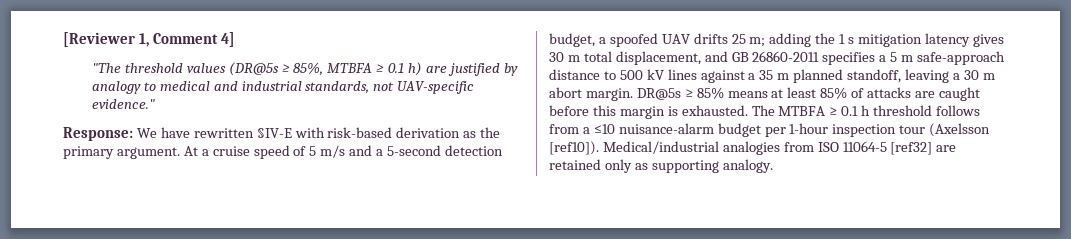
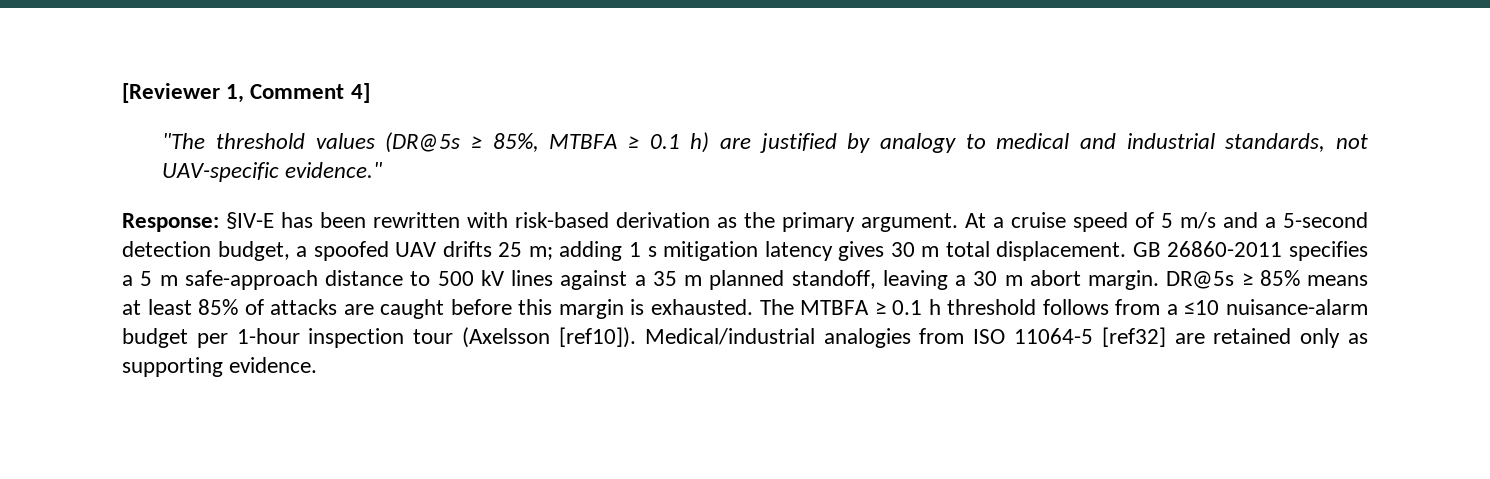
- Response: We have rewritten §IV-E with risk-based derivation as the primary argument.
+ Response: §IV-E has been rewritten with risk-based derivation as the primary argument.
- At a cruise speed of 5 m/s and a 5-second detection budget, a spoofed UAV drifts 25 m; adding the 1 s mitigation latency gives 30 m total displacement, and GB 26860-2011 specifies a 5 m safe-approach distance to 500 kV lines against a 35 m planned standoff, leaving a 30 m abort margin.
+ At a cruise speed of 5 m/s and a 5-second detection budget, a spoofed UAV drifts 25 m; adding 1 s mitigation latency gives 30 m total displacement. GB 26860-2011 specifies a 5 m safe-approach distance to 500 kV lines against a 35 m planned standoff, leaving a 30 m abort margin.
- Medical/industrial analogies from ISO 11064-5 [ref32] are retained only as supporting analogy.
+ Medical/industrial analogies from ISO 11064-5 [ref32] are retained only as supporting evidence.

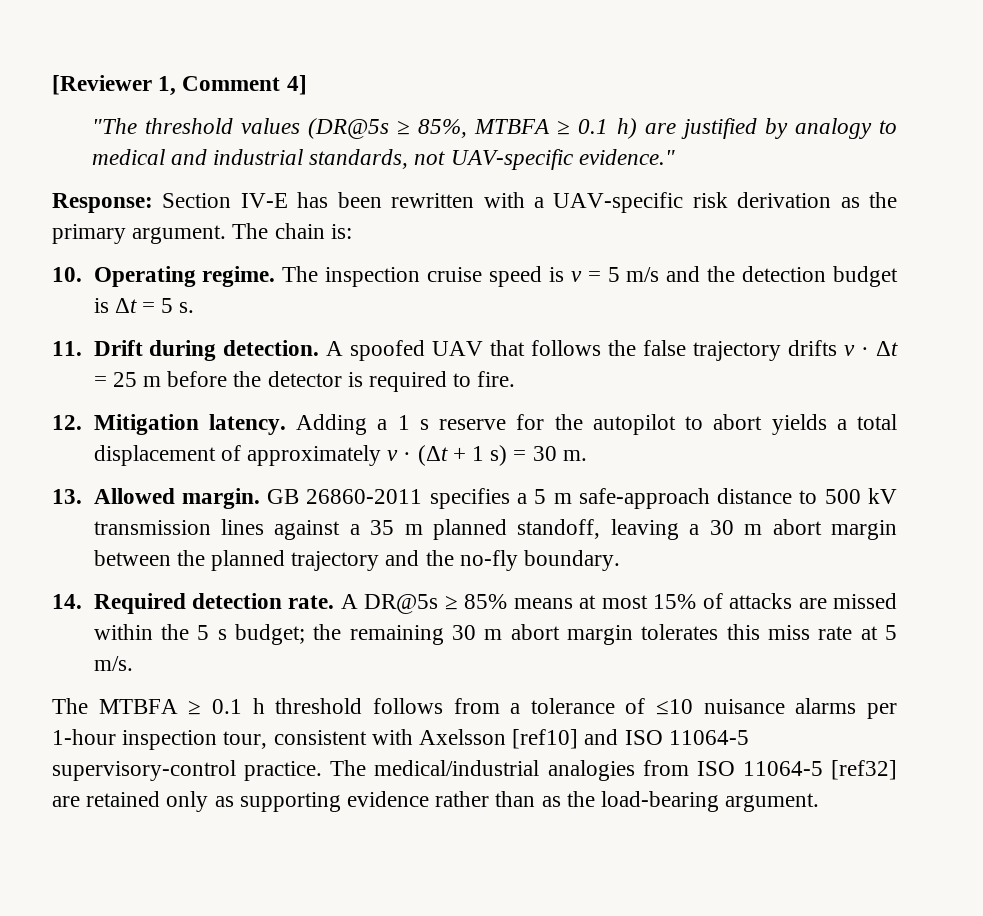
- Response: §IV-E has been rewritten with risk-based derivation as the primary argument.
+ Response: Section IV-E has been rewritten with a UAV-specific risk derivation as the primary argument.
- At a cruise speed of 5 m/s and a 5-second detection budget, a spoofed UAV drifts 25 m; adding 1 s mitigation latency gives 30 m total displacement.
+ The chain is:
+ 10. Operating regime. The inspection cruise speed is v = 5 m/s and the detection budget is Δt = 5 s.
+ 11. Drift during detection. A spoofed UAV that follows the false trajectory drifts v · Δt = 25 m before the detector is required to fire.
+ 12. Mitigation latency. Adding a 1 s reserve for the autopilot to abort yields a total displacement of approximately v · (Δt + 1 s) = 30 m.
+ 13. Allowed margin.
- GB 26860-2011 specifies a 5 m safe-approach distance to 500 kV lines against a 35 m planned standoff, leaving a 30 m abort margin. DR@5s ≥ 85% means at least 85% of attacks are caught before this margin is exhausted. The MTBFA ≥ 0.1 h threshold follows from a ≤10 nuisance-alarm budget per 1-hour inspection tour (Axelsson [ref10]). Medical/industrial analogies from ISO 11064-5 [ref32] are retained only as supporting evidence.
+ GB 26860-2011 specifies a 5 m safe-approach distance to 500 kV transmission lines against a 35 m planned standoff, leaving a 30 m abort margin between the planned trajectory and the no-fly boundary.
+ 14. Required detection rate. A DR@5s ≥ 85% means at most 15% of attacks are missed within the 5 s budget; the remaining 30 m abort margin tolerates this miss rate at 5 m/s.
+ The MTBFA ≥ 0.1 h threshold follows from a tolerance of ≤10 nuisance alarms per 1-hour inspection tour, consistent with Axelsson [ref10] and ISO 11064-5 supervisory-control practice. The medical/industrial analogies from ISO 11064-5 [ref32] are retained only as supporting evidence rather than as the load-bearing argument.

